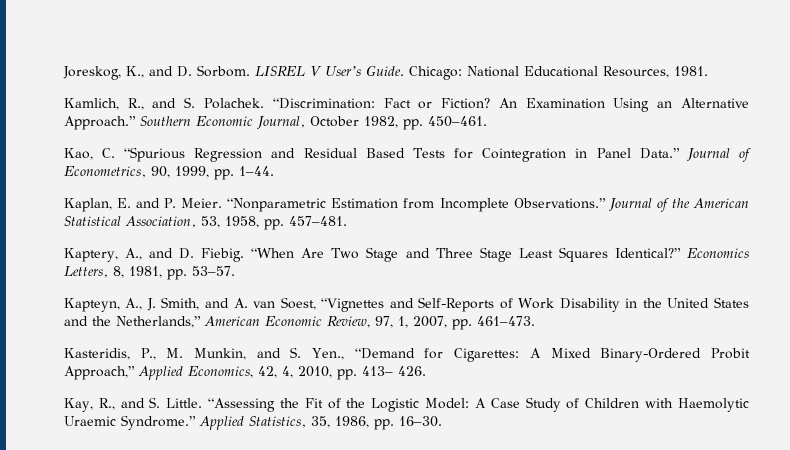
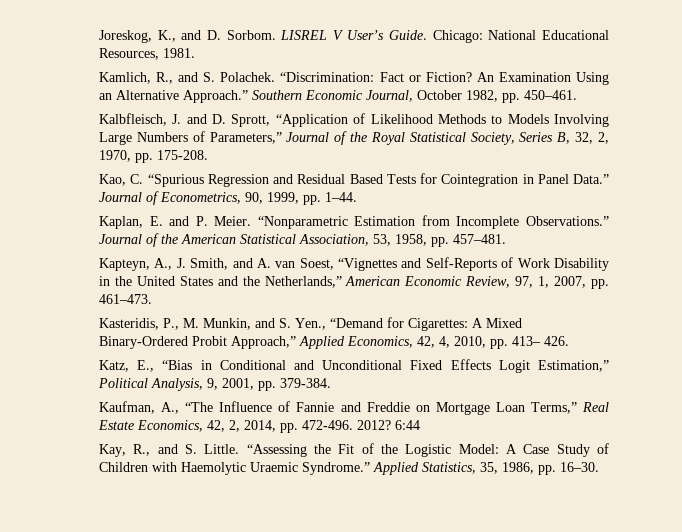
+ Kalbfleisch, J. and D. Sprott, “Application of Likelihood Methods to Models Involving Large Numbers of Parameters,” Journal of the Royal Statistical Society, Series B, 32, 2, 1970, pp. 175-208.
- Kaptery, A., and D. Fiebig. “When Are Two Stage and Three Stage Least Squares Identical?” Economics Letters, 8, 1981, pp. 53–57.
+ Katz, E., “Bias in Conditional and Unconditional Fixed Effects Logit Estimation,” Political Analysis, 9, 2001, pp. 379-384.
+ Kaufman, A., “The Influence of Fannie and Freddie on Mortgage Loan Terms,” Real Estate Economics, 42, 2, 2014, pp. 472-496. 2012? 6:44

